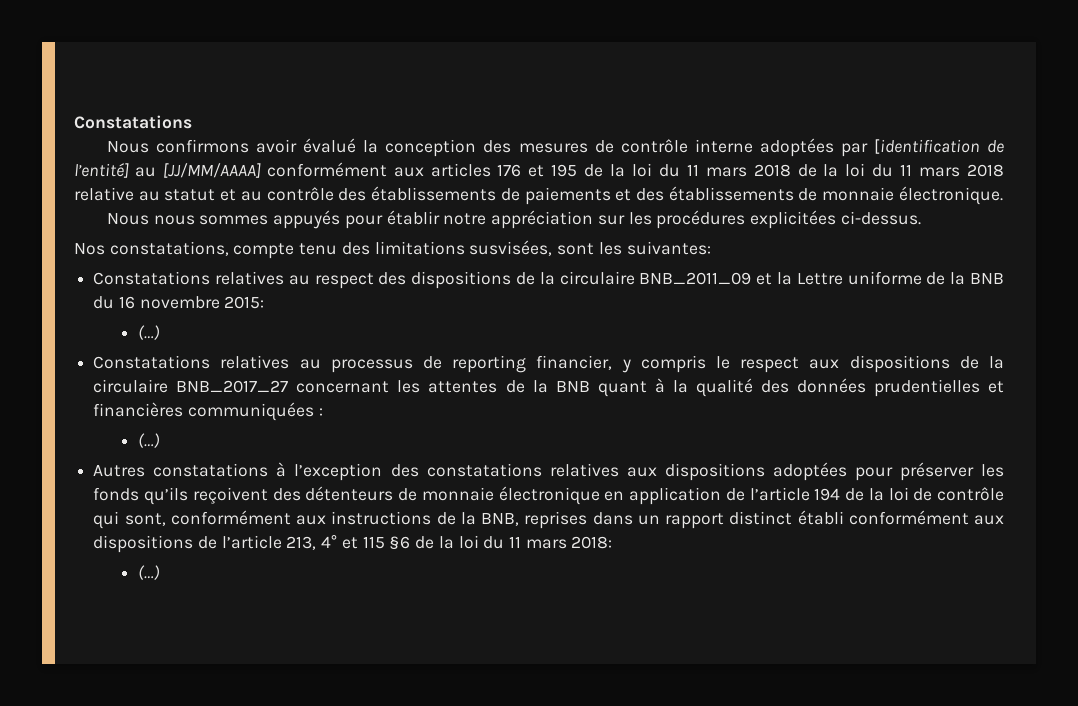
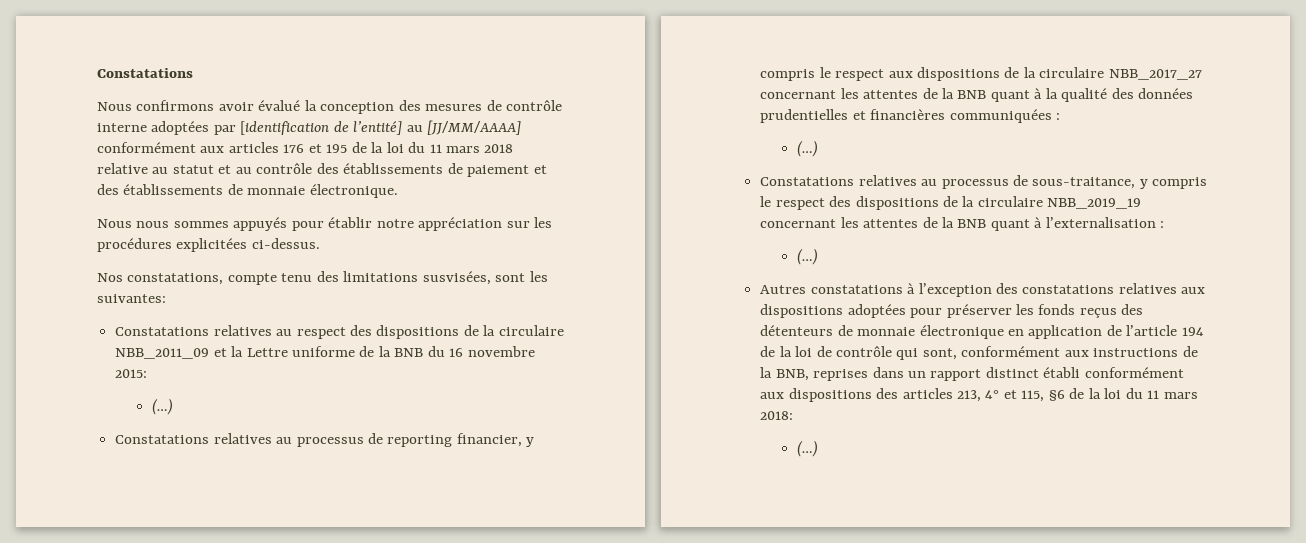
- Nous confirmons avoir évalué la conception des mesures de contrôle interne adoptées par [identification de l’entité] au [JJ/MM/AAAA] conformément aux articles 176 et 195 de la loi du 11 mars 2018 de la loi du 11 mars 2018 relative au statut et au contrôle des établissements de paiements et des établissements de monnaie électronique.
+ Nous confirmons avoir évalué la conception des mesures de contrôle interne adoptées par [identification de l’entité] au [JJ/MM/AAAA] conformément aux articles 176 et 195 de la loi du 11 mars 2018 relative au statut et au contrôle des établissements de paiement et des établissements de monnaie électronique.
- Constatations relatives au respect des dispositions de la circulaire BNB_2011_09 et la Lettre uniforme de la BNB du 16 novembre 2015:
+ Constatations relatives au respect des dispositions de la circulaire NBB_2011_09 et la Lettre uniforme de la BNB du 16 novembre 2015:
- Constatations relatives au processus de reporting financier, y compris le respect aux dispositions de la circulaire BNB_2017_27 concernant les attentes de la BNB quant à la qualité des données prudentielles et financières communiquées :
+ Constatations relatives au processus de reporting financier, y compris le respect aux dispositions de la circulaire NBB_2017_27 concernant les attentes de la BNB quant à la qualité des données prudentielles et financières communiquées :
+ Constatations relatives au processus de sous-traitance, y compris le respect des dispositions de la circulaire NBB_2019_19 concernant les attentes de la BNB quant à l’externalisation :
+ (…)
- Autres constatations à l’exception des constatations relatives aux dispositions adoptées pour préserver les fonds qu’ils reçoivent des détenteurs de monnaie électronique en application de l’article 194 de la loi de contrôle qui sont, conformément aux instructions de la BNB, reprises dans un rapport distinct établi conformément aux dispositions de l’article 213, 4° et 115 §6 de la loi du 11 mars 2018:
+ Autres constatations à l’exception des constatations relatives aux dispositions adoptées pour préserver les fonds reçus des détenteurs de monnaie électronique en application de l’article 194 de la loi de contrôle qui sont, conformément aux instructions de la BNB, reprises dans un rapport distinct établi conformément aux dispositions des articles 213, 4° et 115, §6 de la loi du 11 mars 2018:

